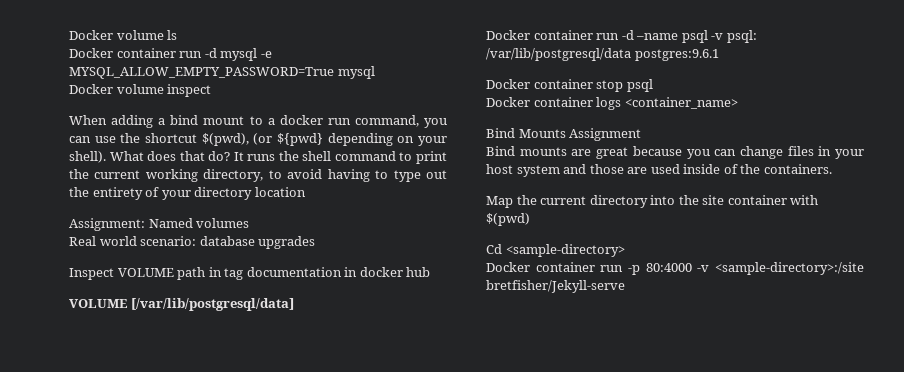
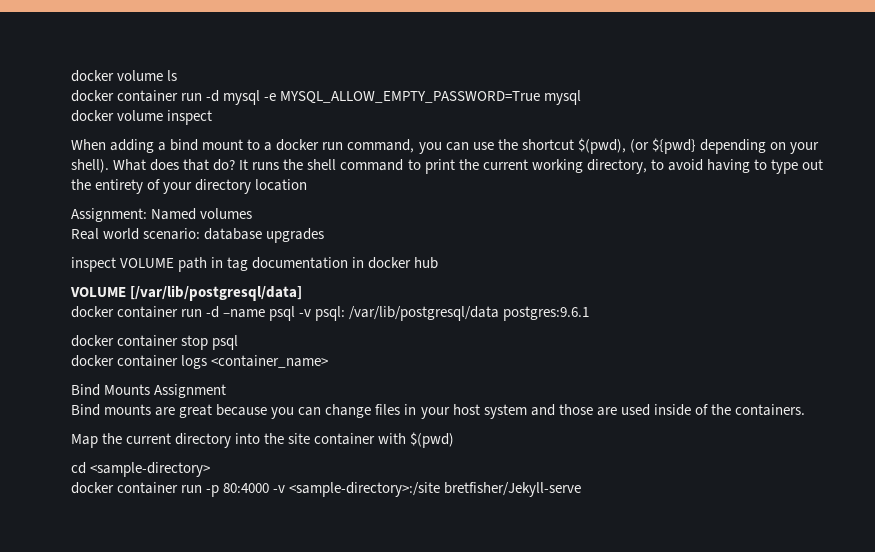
- Docker volume ls
+ docker volume ls
- Docker container run -d mysql -e MYSQL_ALLOW_EMPTY_PASSWORD=True mysql
+ docker container run -d mysql -e MYSQL_ALLOW_EMPTY_PASSWORD=True mysql
- Docker volume inspect
+ docker volume inspect
- Inspect VOLUME path in tag documentation in docker hub
+ inspect VOLUME path in tag documentation in docker hub
- Docker container run -d –name psql -v psql: /var/lib/postgresql/data postgres:9.6.1
+ docker container run -d –name psql -v psql: /var/lib/postgresql/data postgres:9.6.1
- Docker container stop psql
+ docker container stop psql
- Docker container logs <container_name>
+ docker container logs <container_name>
- Cd <sample-directory>
+ cd <sample-directory>
- Docker container run -p 80:4000 -v <sample-directory>:/site bretfisher/Jekyll-serve
+ docker container run -p 80:4000 -v <sample-directory>:/site bretfisher/Jekyll-serve

